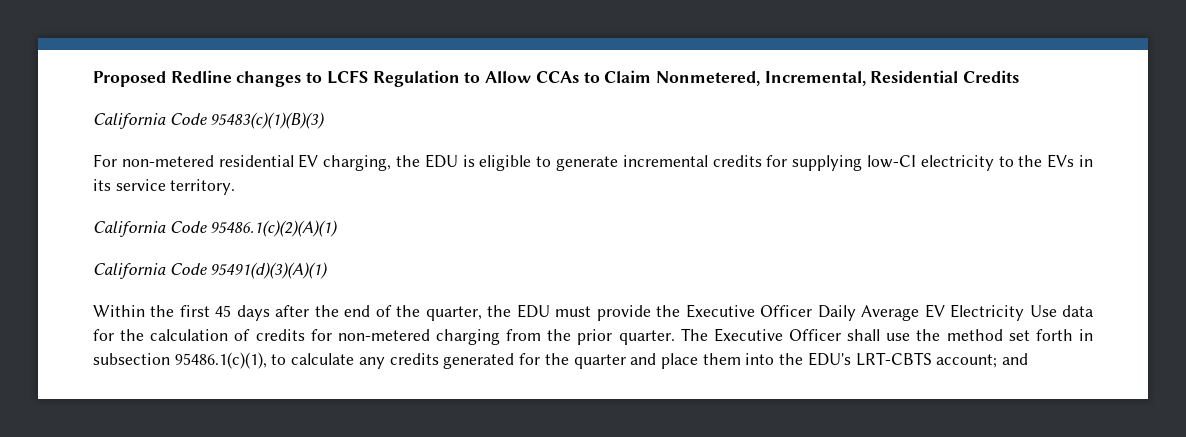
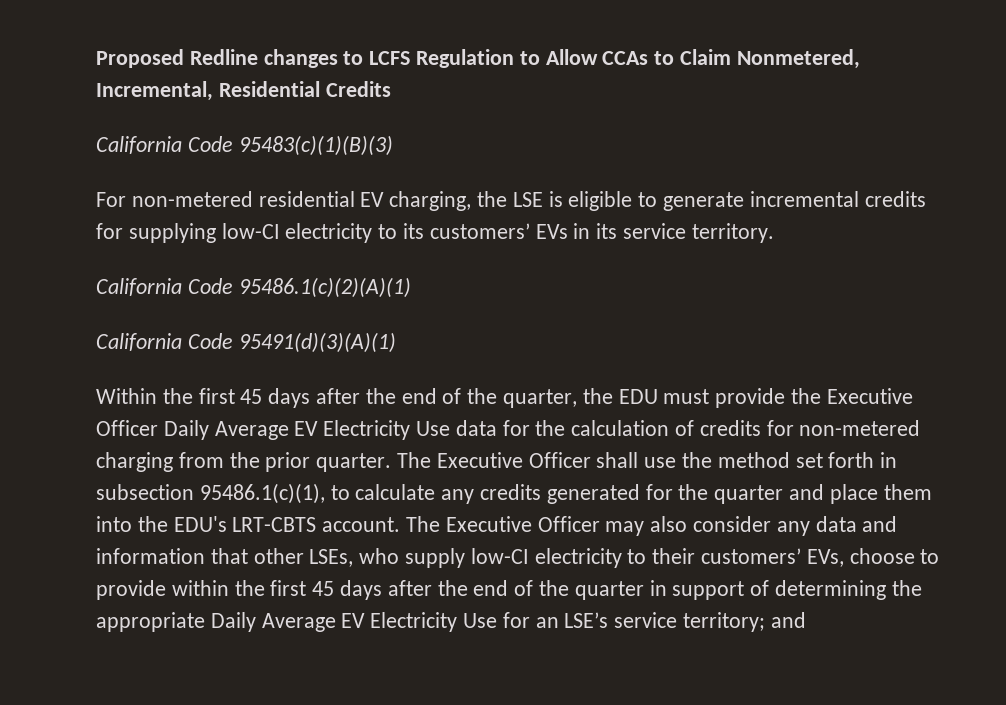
- For non-metered residential EV charging, the EDU is eligible to generate incremental credits for supplying low-CI electricity to the EVs in its service territory.
+ For non-metered residential EV charging, the LSE is eligible to generate incremental credits for supplying low-CI electricity to its customers’ EVs in its service territory.
- The Executive Officer shall use the method set forth in subsection 95486.1(c)(1), to calculate any credits generated for the quarter and place them into the EDU's LRT-CBTS account; and
+ The Executive Officer shall use the method set forth in subsection 95486.1(c)(1), to calculate any credits generated for the quarter and place them into the EDU's LRT-CBTS account. The Executive Officer may also consider any data and information that other LSEs, who supply low-CI electricity to their customers’ EVs, choose to provide within the first 45 days after the end of the quarter in support of determining the appropriate Daily Average EV Electricity Use for an LSE’s service territory; and

